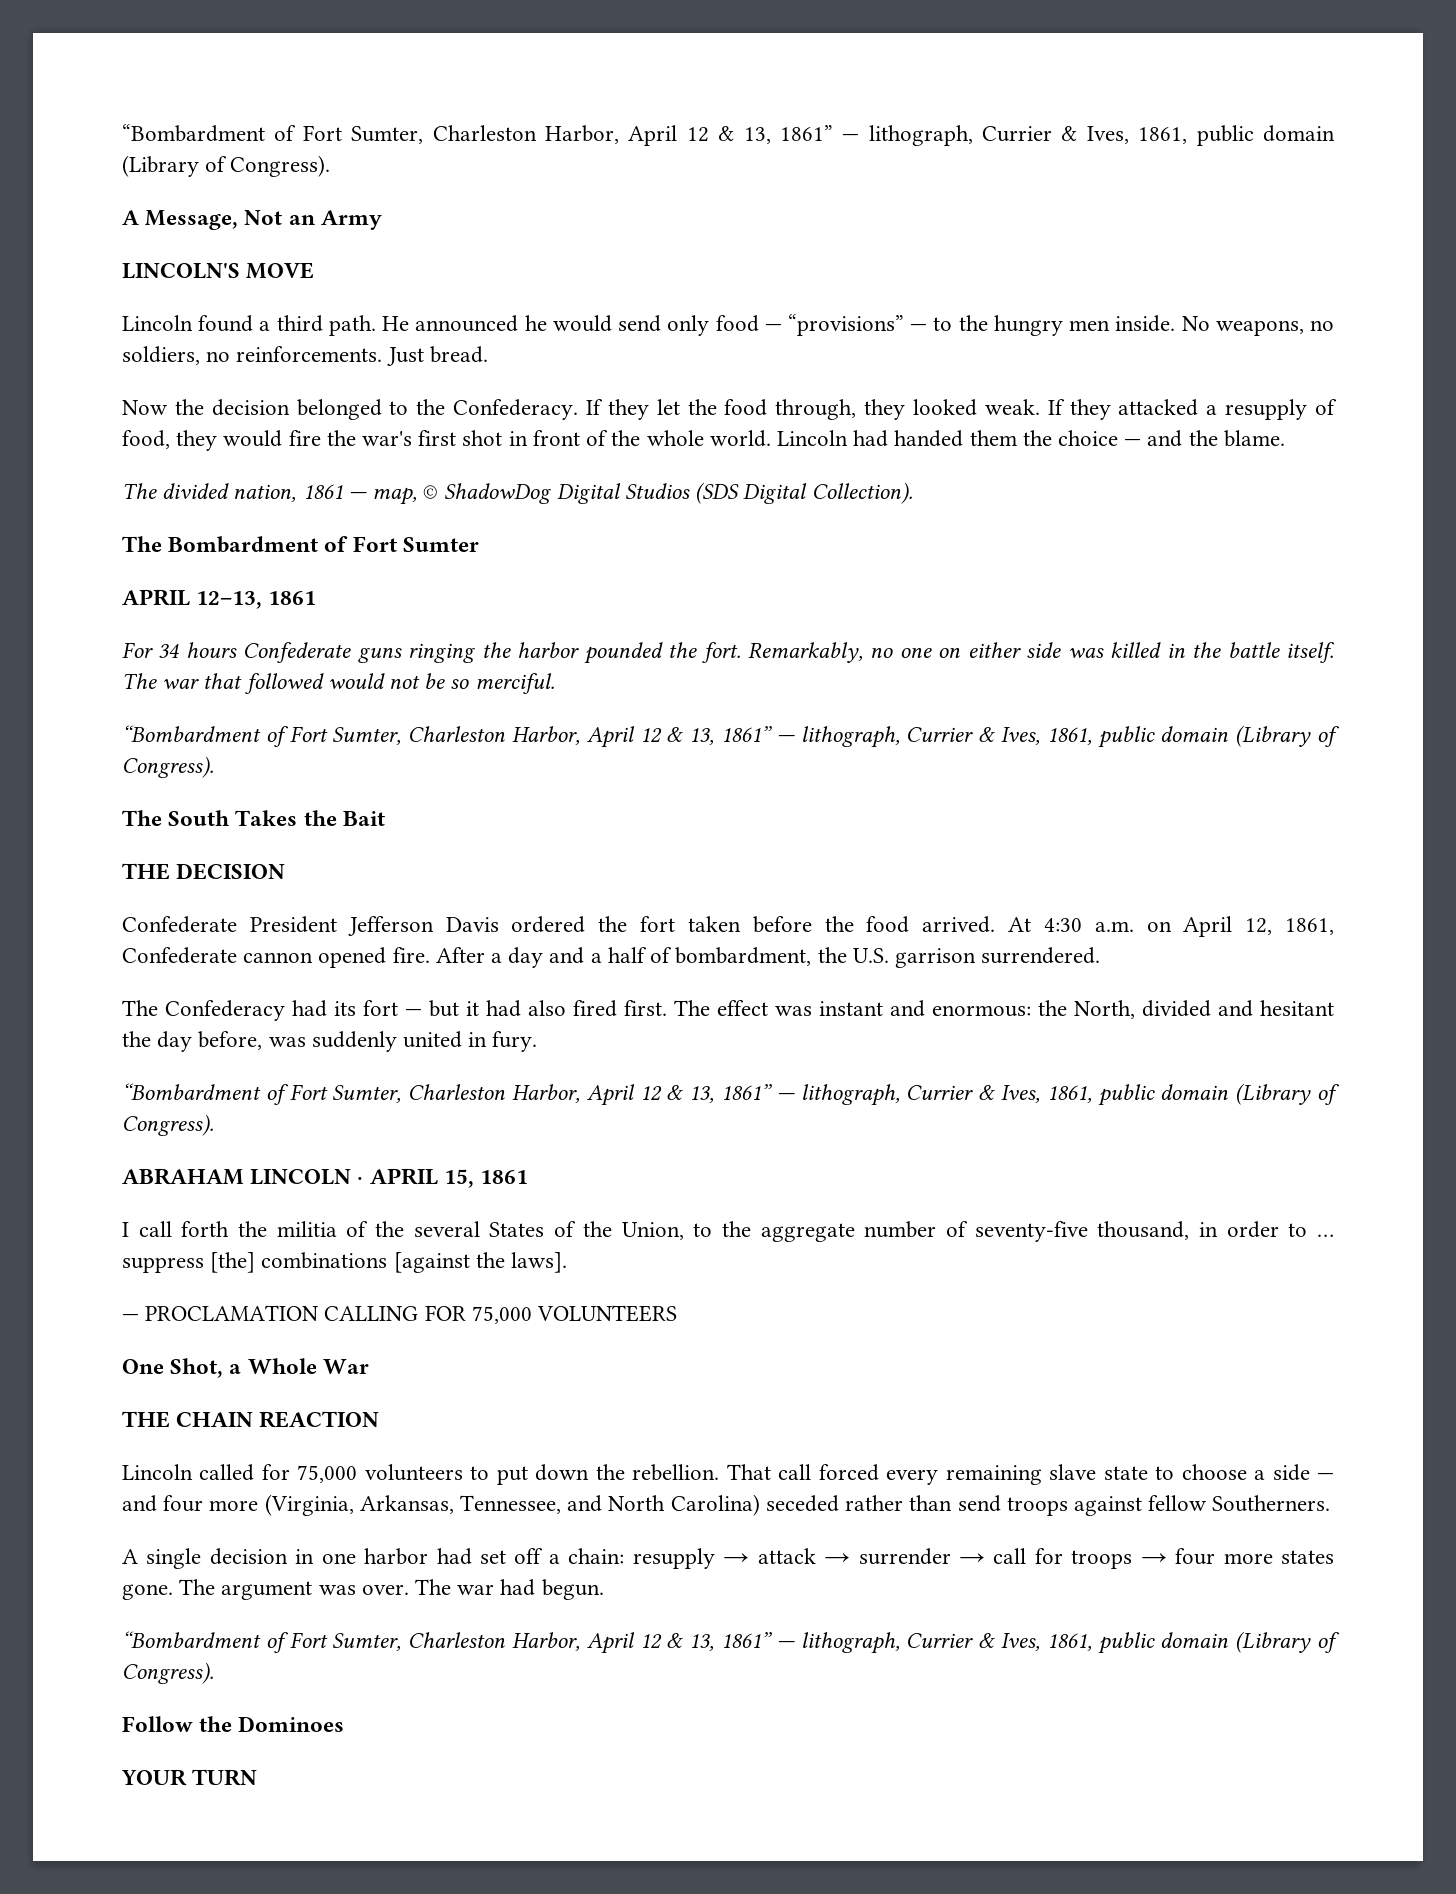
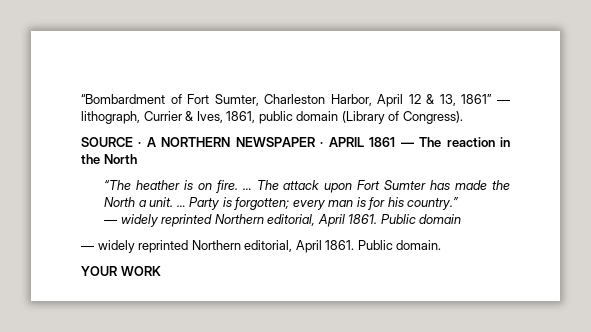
- A Message, Not an Army
- LINCOLN'S MOVE
- Lincoln found a third path. He announced he would send only food — “provisions” — to the hungry men inside. No weapons, no soldiers, no reinforcements. Just bread.
- Now the decision belonged to the Confederacy. If they let the food through, they looked weak. If they attacked a resupply of food, they would fire the war's first shot in front of the whole world. Lincoln had handed them the choice — and the blame.
- The divided nation, 1861 — map, © ShadowDog Digital Studios (SDS Digital Collection).
- The Bombardment of Fort Sumter
- APRIL 12–13, 1861
- For 34 hours Confederate guns ringing the harbor pounded the fort. Remarkably, no one on either side was killed in the battle itself. The war that followed would not be so merciful.
- “Bombardment of Fort Sumter, Charleston Harbor, April 12 & 13, 1861” — lithograph, Currier & Ives, 1861, public domain (Library of Congress).
- The South Takes the Bait
- THE DECISION
- Confederate President Jefferson Davis ordered the fort taken before the food arrived. At 4:30 a.m. on April 12, 1861, Confederate cannon opened fire. After a day and a half of bombardment, the U.S. garrison surrendered.
- The Confederacy had its fort — but it had also fired first. The effect was instant and enormous: the North, divided and hesitant the day before, was suddenly united in fury.
- “Bombardment of Fort Sumter, Charleston Harbor, April 12 & 13, 1861” — lithograph, Currier & Ives, 1861, public domain (Library of Congress).
- ABRAHAM LINCOLN · APRIL 15, 1861
- I call forth the militia of the several States of the Union, to the aggregate number of seventy-five thousand, in order to … suppress [the] combinations [against the laws].
- — PROCLAMATION CALLING FOR 75,000 VOLUNTEERS
- One Shot, a Whole War
- THE CHAIN REACTION
- Lincoln called for 75,000 volunteers to put down the rebellion. That call forced every remaining slave state to choose a side — and four more (Virginia, Arkansas, Tennessee, and North Carolina) seceded rather than send troops against fellow Southerners.
- A single decision in one harbor had set off a chain: resupply → attack → surrender → call for troops → four more states gone. The argument was over. The war had begun.
- “Bombardment of Fort Sumter, Charleston Harbor, April 12 & 13, 1861” — lithograph, Currier & Ives, 1861, public domain (Library of Congress).
- Follow the Dominoes
+ SOURCE · A NORTHERN NEWSPAPER · APRIL 1861 — The reaction in the North
+ “The heather is on fire. … The attack upon Fort Sumter has made the North a unit. … Party is forgotten; every man is for his country.”
+ — widely reprinted Northern editorial, April 1861. Public domain
+ — widely reprinted Northern editorial, April 1861. Public domain.
- YOUR TURN
+ YOUR WORK

